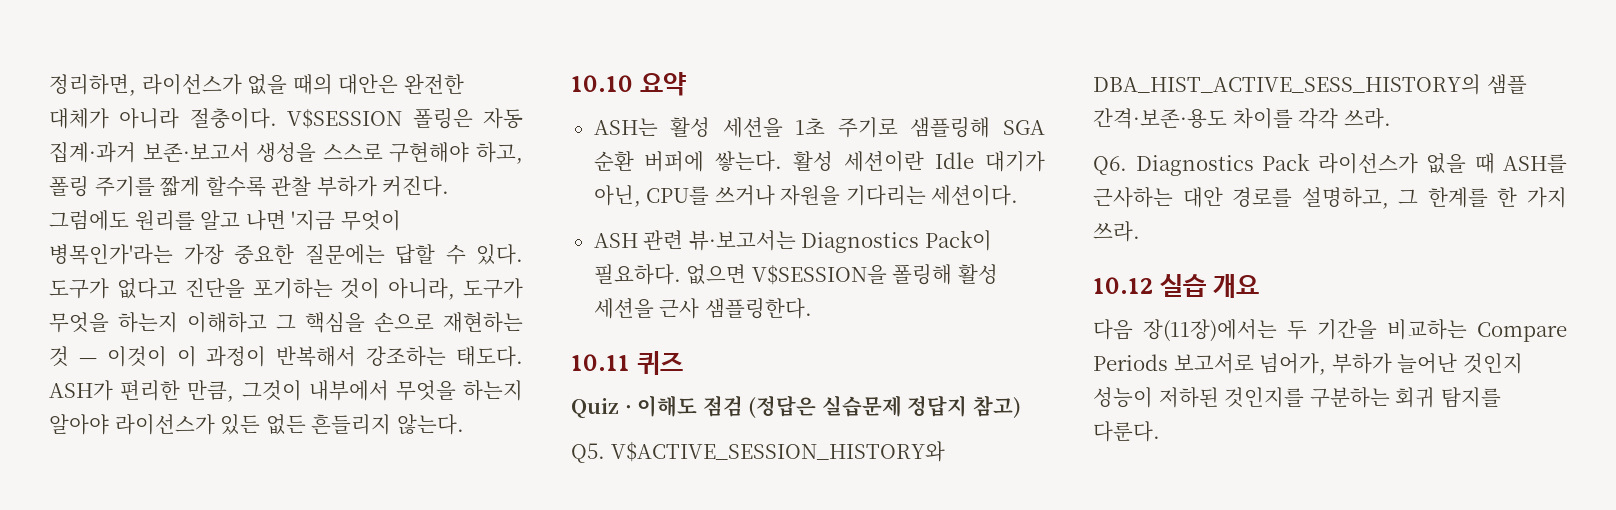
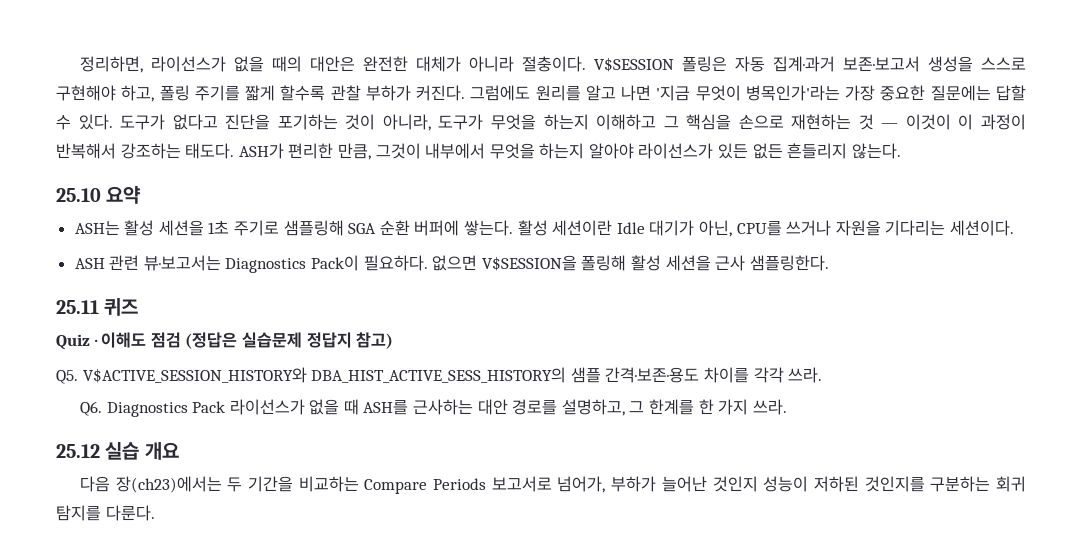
- 10.10 요약
+ 25.10 요약
- 10.11 퀴즈
+ 25.11 퀴즈
- 10.12 실습 개요
+ 25.12 실습 개요
- 다음 장(11장)에서는 두 기간을 비교하는 Compare Periods 보고서로 넘어가, 부하가 늘어난 것인지 성능이 저하된 것인지를 구분하는 회귀 탐지를 다룬다.
+ 다음 장(ch23)에서는 두 기간을 비교하는 Compare Periods 보고서로 넘어가, 부하가 늘어난 것인지 성능이 저하된 것인지를 구분하는 회귀 탐지를 다룬다.

